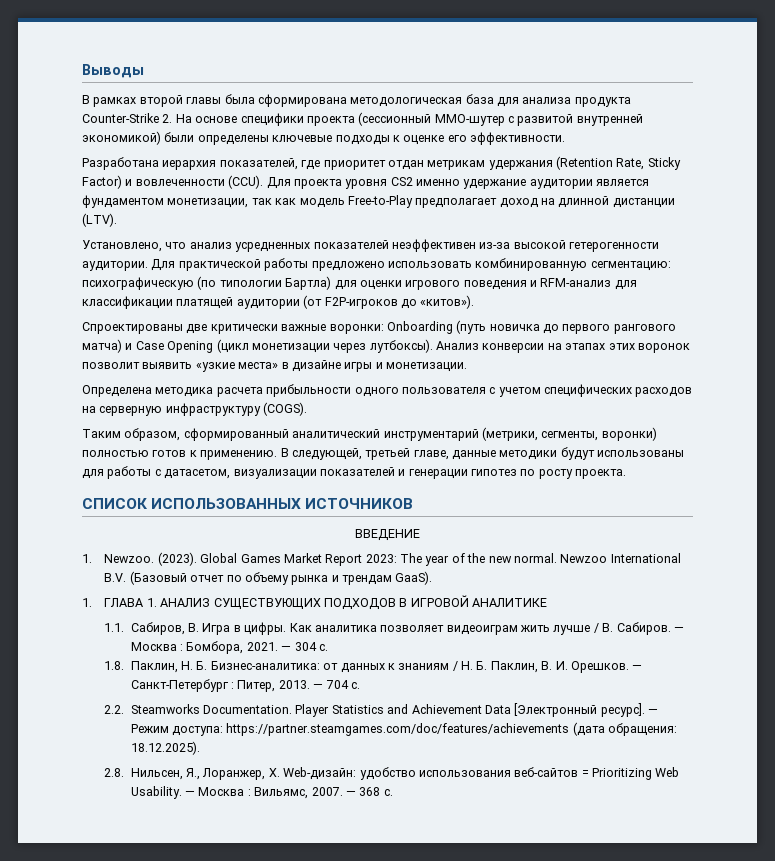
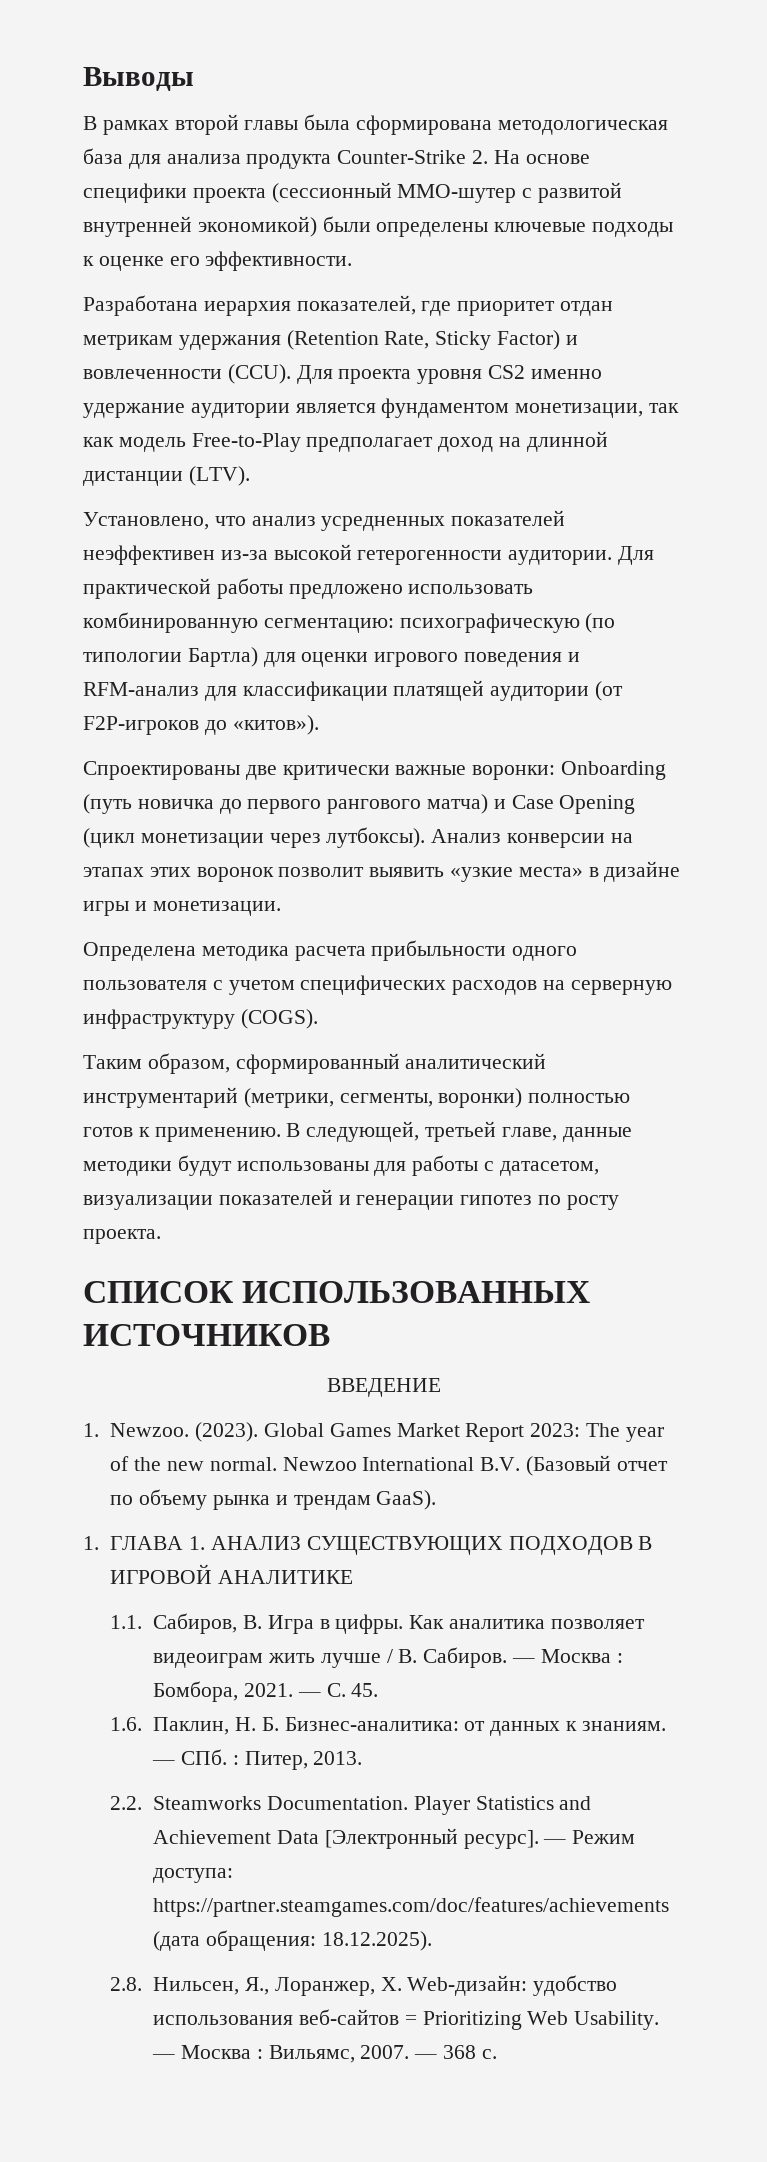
- — 304 с.
- 1.8. Паклин, Н. Б. Бизнес-аналитика: от данных к знаниям / Н. Б. Паклин, В. И. Орешков. — Санкт-Петербург : Питер, 2013. — 704 с.
+ — С. 45.
+ 1.6. Паклин, Н. Б. Бизнес-аналитика: от данных к знаниям. — СПб. : Питер, 2013.

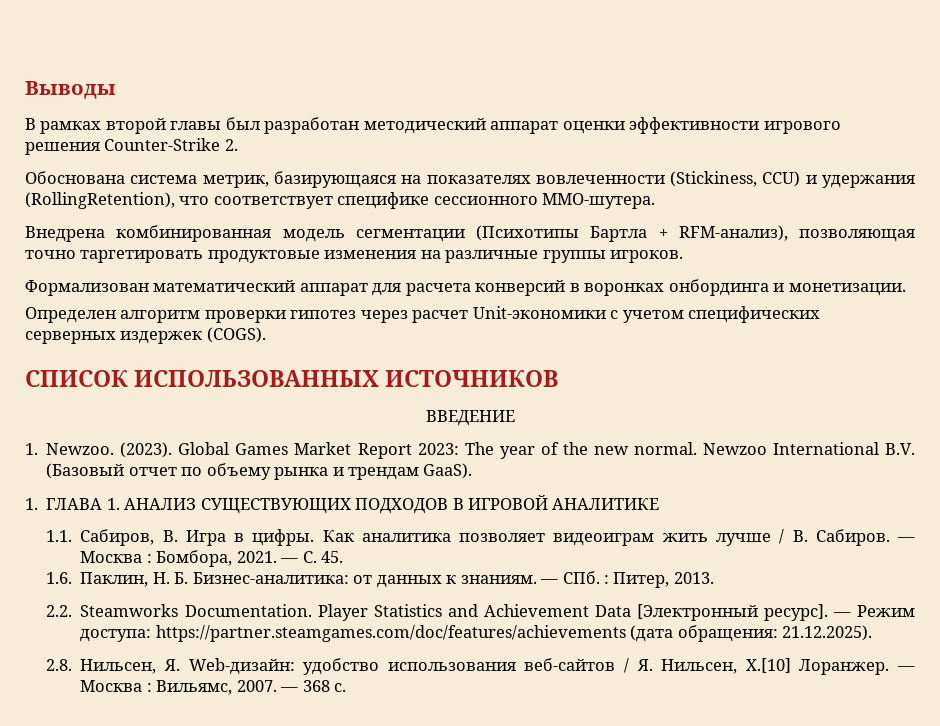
- В рамках второй главы была сформирована методологическая база для анализа продукта Counter-Strike 2. На основе специфики проекта (сессионный MMO-шутер с развитой внутренней экономикой) были определены ключевые подходы к оценке его эффективности.
- Разработана иерархия показателей, где приоритет отдан метрикам удержания (Retention Rate, Sticky Factor) и вовлеченности (CCU). Для проекта уровня CS2 именно удержание аудитории является фундаментом монетизации, так как модель Free-to-Play предполагает доход на длинной дистанции (LTV).
- Установлено, что анализ усредненных показателей неэффективен из-за высокой гетерогенности аудитории. Для практической работы предложено использовать комбинированную сегментацию: психографическую (по типологии Бартла) для оценки игрового поведения и RFM-анализ для классификации платящей аудитории (от F2P-игроков до «китов»).
- Спроектированы две критически важные воронки: Onboarding (путь новичка до первого рангового матча) и Case Opening (цикл монетизации через лутбоксы). Анализ конверсии на этапах этих воронок позволит выявить «узкие места» в дизайне игры и монетизации.
- Определена методика расчета прибыльности одного пользователя с учетом специфических расходов на серверную инфраструктуру (COGS).
- Таким образом, сформированный аналитический инструментарий (метрики, сегменты, воронки) полностью готов к применению. В следующей, третьей главе, данные методики будут использованы для работы с датасетом, визуализации показателей и генерации гипотез по росту проекта.
+ В рамках второй главы был разработан методический аппарат оценки эффективности игрового решения Counter-Strike 2.
+ Обоснована система метрик, базирующаяся на показателях вовлеченности (Stickiness, CCU) и удержания (RollingRetention), что соответствует специфике сессионного MMO-шутера.
+ Внедрена комбинированная модель сегментации (Психотипы Бартла + RFM-анализ), позволяющая точно таргетировать продуктовые изменения на различные группы игроков.
+ Формализован математический аппарат для расчета конверсий в воронках онбординга и монетизации.
+ Определен алгоритм проверки гипотез через расчет Unit-экономики с учетом специфических серверных издержек (COGS).
- — Режим доступа: https://partner.steamgames.com/doc/features/achievements (дата обращения: 18.12.2025).
+ — Режим доступа: https://partner.steamgames.com/doc/features/achievements (дата обращения: 21.12.2025).
- 2.8. Нильсен, Я., Лоранжер, Х. Web-дизайн: удобство использования веб-сайтов = Prioritizing Web Usability.
+ 2.8. Нильсен, Я. Web-дизайн: удобство использования веб-сайтов / Я. Нильсен, Х.[10] Лоранжер.

